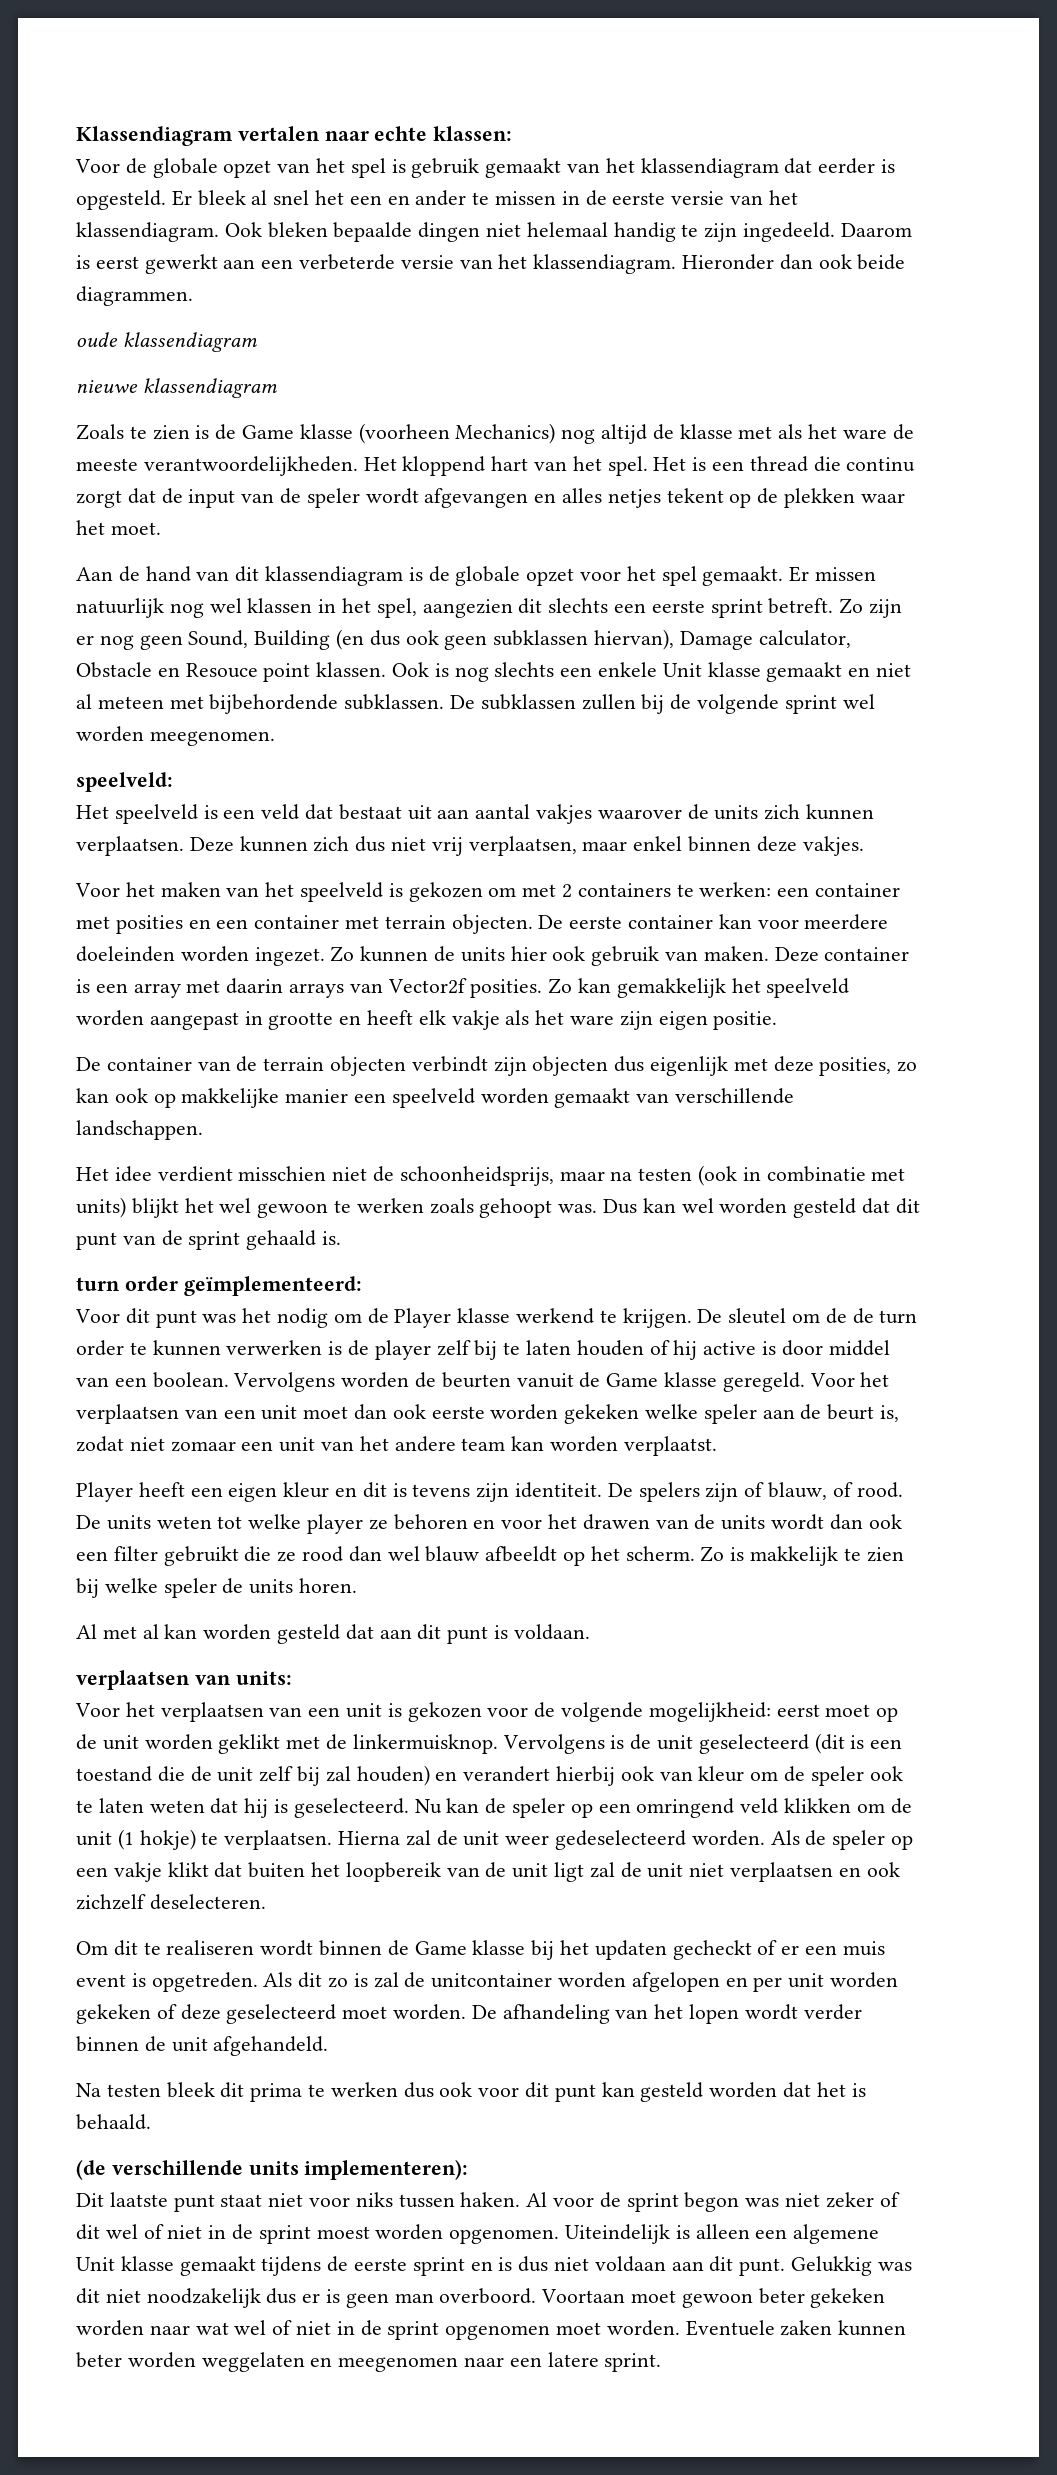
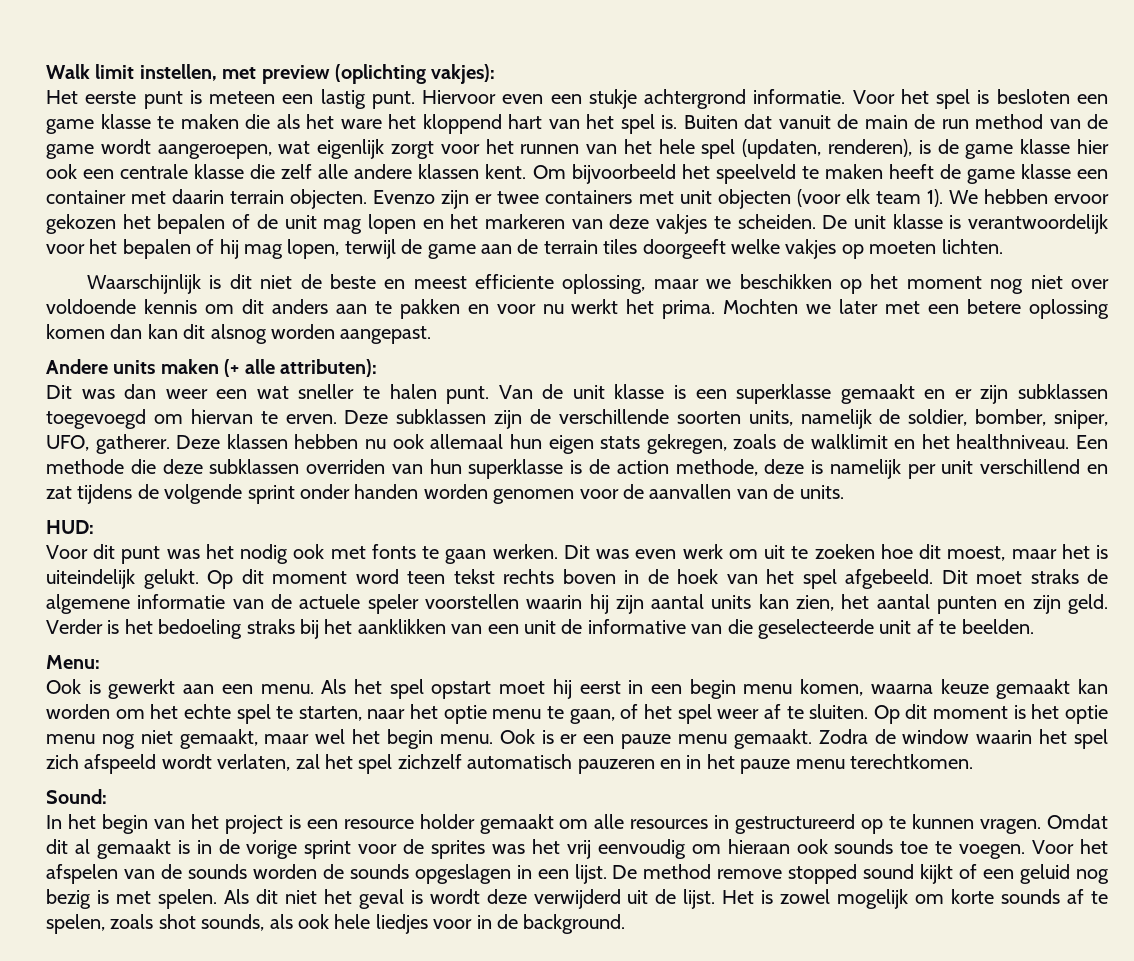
- Klassendiagram vertalen naar echte klassen:
- Voor de globale opzet van het spel is gebruik gemaakt van het klassendiagram dat eerder is opgesteld. Er bleek al snel het een en ander te missen in de eerste versie van het klassendiagram. Ook bleken bepaalde dingen niet helemaal handig te zijn ingedeeld. Daarom is eerst gewerkt aan een verbeterde versie van het klassendiagram. Hieronder dan ook beide diagrammen.
- oude klassendiagram
- nieuwe klassendiagram
- Zoals te zien is de Game klasse (voorheen Mechanics) nog altijd de klasse met als het ware de meeste verantwoordelijkheden. Het kloppend hart van het spel. Het is een thread die continu zorgt dat de input van de speler wordt afgevangen en alles netjes tekent op de plekken waar het moet.
- Aan de hand van dit klassendiagram is de globale opzet voor het spel gemaakt. Er missen natuurlijk nog wel klassen in het spel, aangezien dit slechts een eerste sprint betreft. Zo zijn er nog geen Sound, Building (en dus ook geen subklassen hiervan), Damage calculator, Obstacle en Resouce point klassen. Ook is nog slechts een enkele Unit klasse gemaakt en niet al meteen met bijbehordende subklassen. De subklassen zullen bij de volgende sprint wel worden meegenomen.
- speelveld:
- Het speelveld is een veld dat bestaat uit aan aantal vakjes waarover de units zich kunnen verplaatsen. Deze kunnen zich dus niet vrij verplaatsen, maar enkel binnen deze vakjes.
- Voor het maken van het speelveld is gekozen om met 2 containers te werken: een container met posities en een container met terrain objecten. De eerste container kan voor meerdere doeleinden worden ingezet. Zo kunnen de units hier ook gebruik van maken. Deze container is een array met daarin arrays van Vector2f posities. Zo kan gemakkelijk het speelveld worden aangepast in grootte en heeft elk vakje als het ware zijn eigen positie.
- De container van de terrain objecten verbindt zijn objecten dus eigenlijk met deze posities, zo kan ook op makkelijke manier een speelveld worden gemaakt van verschillende landschappen.
- Het idee verdient misschien niet de schoonheidsprijs, maar na testen (ook in combinatie met units) blijkt het wel gewoon te werken zoals gehoopt was. Dus kan wel worden gesteld dat dit punt van de sprint gehaald is.
- turn order geïmplementeerd:
+ Walk limit instellen, met preview (oplichting vakjes):
+ Het eerste punt is meteen een lastig punt. Hiervoor even een stukje achtergrond informatie. Voor het spel is besloten een game klasse te maken die als het ware het kloppend hart van het spel is. Buiten dat vanuit de main de run method van de game wordt aangeroepen, wat eigenlijk zorgt voor het runnen van het hele spel (updaten, renderen), is de game klasse hier ook een centrale klasse die zelf alle andere klassen kent. Om bijvoorbeeld het speelveld te maken heeft de game klasse een container met daarin terrain objecten. Evenzo zijn er twee containers met unit objecten (voor elk team 1). We hebben ervoor gekozen het bepalen of de unit mag lopen en het markeren van deze vakjes te scheiden. De unit klasse is verantwoordelijk voor het bepalen of hij mag lopen, terwijl de game aan de terrain tiles doorgeeft welke vakjes op moeten lichten.
+ Waarschijnlijk is dit niet de beste en meest efficiente oplossing, maar we beschikken op het moment nog niet over voldoende kennis om dit anders aan te pakken en voor nu werkt het prima. Mochten we later met een betere oplossing komen dan kan dit alsnog worden aangepast.
+ Andere units maken (+ alle attributen):
+ Dit was dan weer een wat sneller te halen punt. Van de unit klasse is een superklasse gemaakt en er zijn subklassen toegevoegd om hiervan te erven. Deze subklassen zijn de verschillende soorten units, namelijk de soldier, bomber, sniper, UFO, gatherer. Deze klassen hebben nu ook allemaal hun eigen stats gekregen, zoals de walklimit en het healthniveau. Een methode die deze subklassen overriden van hun superklasse is de action methode, deze is namelijk per unit verschillend en zat tijdens de volgende sprint onder handen worden genomen voor de aanvallen van de units.
+ HUD:
- Voor dit punt was het nodig om de Player klasse werkend te krijgen. De sleutel om de de turn order te kunnen verwerken is de player zelf bij te laten houden of hij active is door middel van een boolean. Vervolgens worden de beurten vanuit de Game klasse geregeld. Voor het verplaatsen van een unit moet dan ook eerste worden gekeken welke speler aan de beurt is, zodat niet zomaar een unit van het andere team kan worden verplaatst.
- Player heeft een eigen kleur en dit is tevens zijn identiteit. De spelers zijn of blauw, of rood. De units weten tot welke player ze behoren en voor het drawen van de units wordt dan ook een filter gebruikt die ze rood dan wel blauw afbeeldt op het scherm. Zo is makkelijk te zien bij welke speler de units horen.
- Al met al kan worden gesteld dat aan dit punt is voldaan.
- verplaatsen van units:
- Voor het verplaatsen van een unit is gekozen voor de volgende mogelijkheid: eerst moet op de unit worden geklikt met de linkermuisknop. Vervolgens is de unit geselecteerd (dit is een toestand die de unit zelf bij zal houden) en verandert hierbij ook van kleur om de speler ook te laten weten dat hij is geselecteerd. Nu kan de speler op een omringend veld klikken om de unit (1 hokje) te verplaatsen. Hierna zal de unit weer gedeselecteerd worden. Als de speler op een vakje klikt dat buiten het loopbereik van de unit ligt zal de unit niet verplaatsen en ook zichzelf deselecteren.
- Om dit te realiseren wordt binnen de Game klasse bij het updaten gecheckt of er een muis event is opgetreden. Als dit zo is zal de unitcontainer worden afgelopen en per unit worden gekeken of deze geselecteerd moet worden. De afhandeling van het lopen wordt verder binnen de unit afgehandeld.
- Na testen bleek dit prima te werken dus ook voor dit punt kan gesteld worden dat het is behaald.
- (de verschillende units implementeren):
- Dit laatste punt staat niet voor niks tussen haken. Al voor de sprint begon was niet zeker of dit wel of niet in de sprint moest worden opgenomen. Uiteindelijk is alleen een algemene Unit klasse gemaakt tijdens de eerste sprint en is dus niet voldaan aan dit punt. Gelukkig was dit niet noodzakelijk dus er is geen man overboord. Voortaan moet gewoon beter gekeken worden naar wat wel of niet in de sprint opgenomen moet worden. Eventuele zaken kunnen beter worden weggelaten en meegenomen naar een latere sprint.
+ Voor dit punt was het nodig ook met fonts te gaan werken. Dit was even werk om uit te zoeken hoe dit moest, maar het is uiteindelijk gelukt. Op dit moment word teen tekst rechts boven in de hoek van het spel afgebeeld. Dit moet straks de algemene informatie van de actuele speler voorstellen waarin hij zijn aantal units kan zien, het aantal punten en zijn geld. Verder is het bedoeling straks bij het aanklikken van een unit de informative van die geselecteerde unit af te beelden.
+ Menu:
+ Ook is gewerkt aan een menu. Als het spel opstart moet hij eerst in een begin menu komen, waarna keuze gemaakt kan worden om het echte spel te starten, naar het optie menu te gaan, of het spel weer af te sluiten. Op dit moment is het optie menu nog niet gemaakt, maar wel het begin menu. Ook is er een pauze menu gemaakt. Zodra de window waarin het spel zich afspeeld wordt verlaten, zal het spel zichzelf automatisch pauzeren en in het pauze menu terechtkomen.
+ Sound:
+ In het begin van het project is een resource holder gemaakt om alle resources in gestructureerd op te kunnen vragen. Omdat dit al gemaakt is in de vorige sprint voor de sprites was het vrij eenvoudig om hieraan ook sounds toe te voegen. Voor het afspelen van de sounds worden de sounds opgeslagen in een lijst. De method remove stopped sound kijkt of een geluid nog bezig is met spelen. Als dit niet het geval is wordt deze verwijderd uit de lijst. Het is zowel mogelijk om korte sounds af te spelen, zoals shot sounds, als ook hele liedjes voor in de background.

